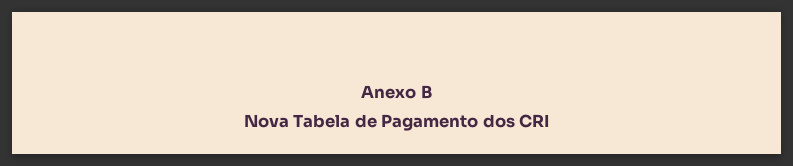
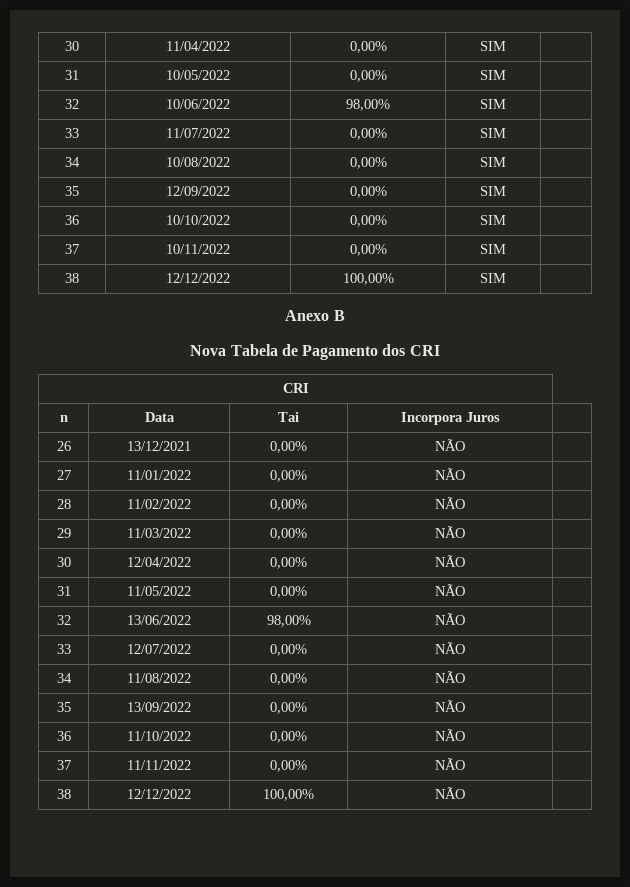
+ 30 | 11/04/2022 | 0,00% | SIM |
+ 31 | 10/05/2022 | 0,00% | SIM |
+ 32 | 10/06/2022 | 98,00% | SIM |
+ 33 | 11/07/2022 | 0,00% | SIM |
+ 34 | 10/08/2022 | 0,00% | SIM |
+ 35 | 12/09/2022 | 0,00% | SIM |
+ 36 | 10/10/2022 | 0,00% | SIM |
+ 37 | 10/11/2022 | 0,00% | SIM |
+ 38 | 12/12/2022 | 100,00% | SIM |
  Nova Tabela de Pagamento dos CRI
+ CRI
+ n | Data | Tai | Incorpora Juros |
+ 26 | 13/12/2021 | 0,00% | NÃO |
+ 27 | 11/01/2022 | 0,00% | NÃO |
+ 28 | 11/02/2022 | 0,00% | NÃO |
+ 29 | 11/03/2022 | 0,00% | NÃO |
+ 30 | 12/04/2022 | 0,00% | NÃO |
+ 31 | 11/05/2022 | 0,00% | NÃO |
+ 32 | 13/06/2022 | 98,00% | NÃO |
+ 33 | 12/07/2022 | 0,00% | NÃO |
+ 34 | 11/08/2022 | 0,00% | NÃO |
+ 35 | 13/09/2022 | 0,00% | NÃO |
+ 36 | 11/10/2022 | 0,00% | NÃO |
+ 37 | 11/11/2022 | 0,00% | NÃO |
+ 38 | 12/12/2022 | 100,00% | NÃO |

